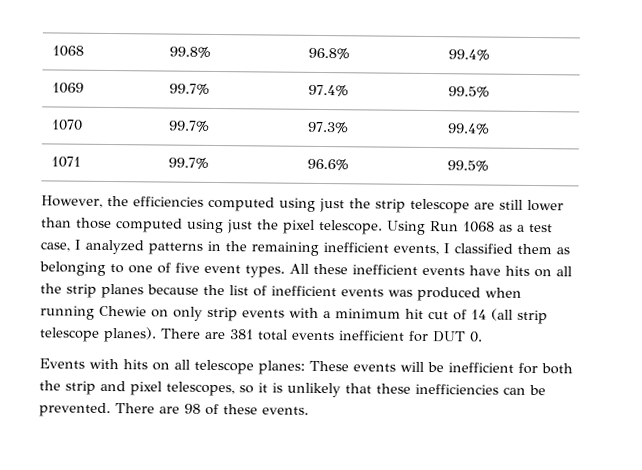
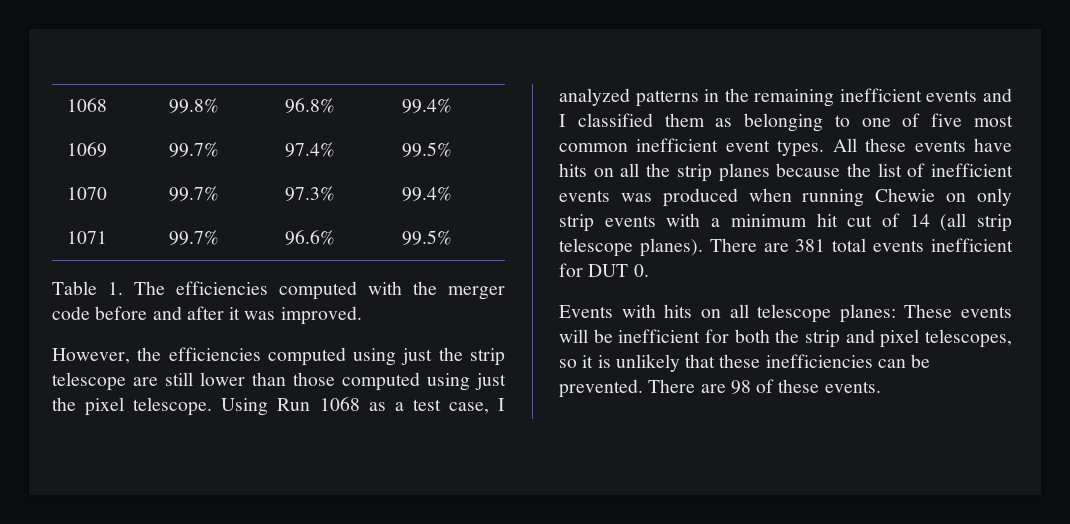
+ Table 1. The efficiencies computed with the merger code before and after it was improved.
- Using Run 1068 as a test case, I analyzed patterns in the remaining inefficient events, I classified them as belonging to one of five event types.
+ Using Run 1068 as a test case, I analyzed patterns in the remaining inefficient events and I classified them as belonging to one of five most common inefficient event types.
- All these inefficient events have hits on all the strip planes because the list of inefficient events was produced when running Chewie on only strip events with a minimum hit cut of 14 (all strip telescope planes).
+ All these events have hits on all the strip planes because the list of inefficient events was produced when running Chewie on only strip events with a minimum hit cut of 14 (all strip telescope planes).

